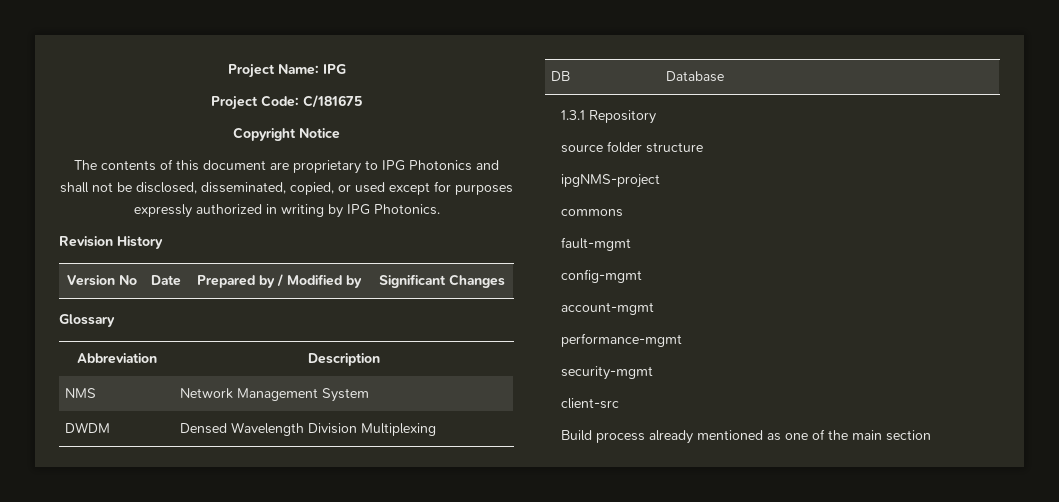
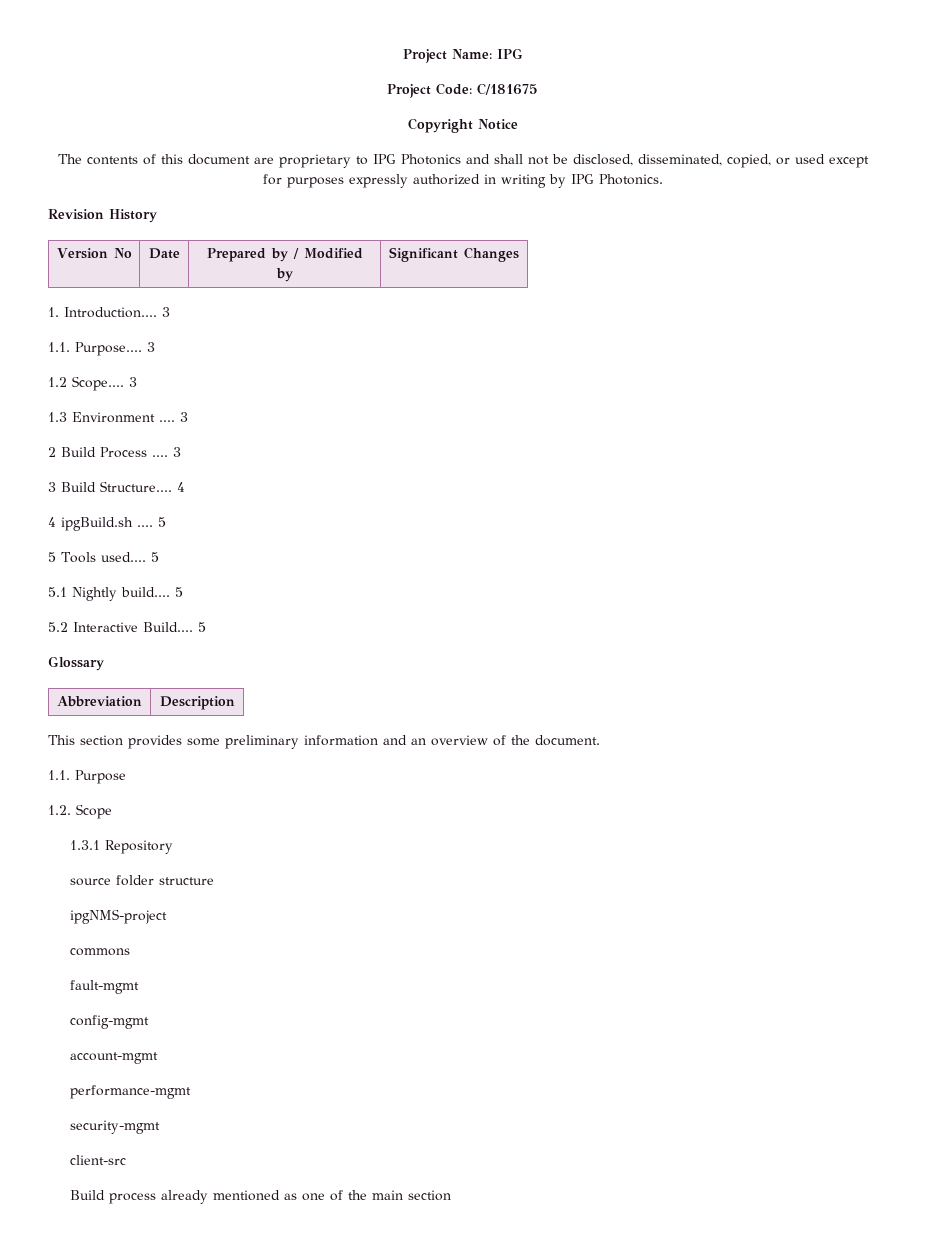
+ 1. Introduction.... 3
+ 1.1. Purpose.... 3
+ 1.2 Scope.... 3
+ 1.3 Environment .... 3
+ 2 Build Process .... 3
+ 3 Build Structure.... 4
+ 4 ipgBuild.sh .... 5
+ 5 Tools used.... 5
+ 5.1 Nightly build.... 5
+ 5.2 Interactive Build.... 5
  Glossary
  Abbreviation | Description
- NMS | Network Management System
- DWDM | Densed Wavelength Division Multiplexing
- DB | Database
+ This section provides some preliminary information and an overview of the document.
+ 1.1. Purpose
+ 1.2. Scope

